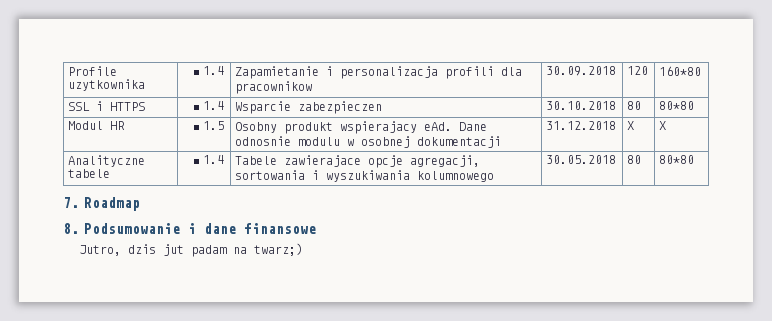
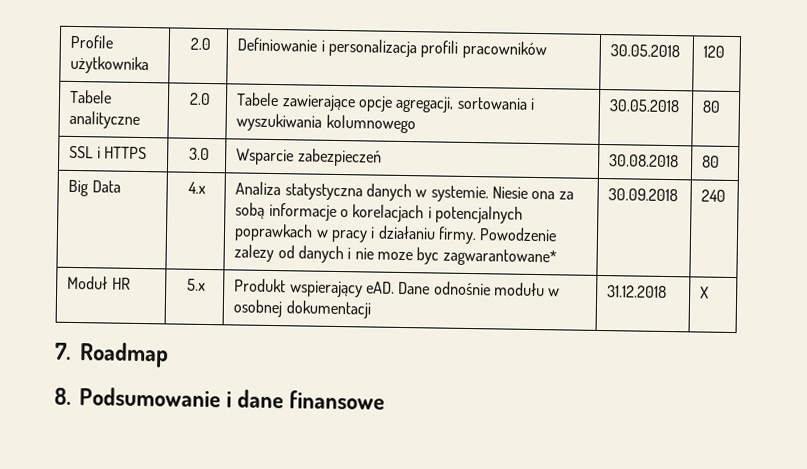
- Profile uzytkownika | 1.4 | Zapamietanie i personalizacja profili dla pracownikow | 30.09.2018 | 120 | 160*80
- SSL i HTTPS | 1.4 | Wsparcie zabezpieczen | 30.10.2018 | 80 | 80*80
- Modul HR | 1.5 | Osobny produkt wspierajacy eAd. Dane odnosnie modulu w osobnej dokumentacji | 31.12.2018 | X | X
- Analityczne tabele | 1.4 | Tabele zawierajace opcje agregacji, sortowania i wyszukiwania kolumnowego | 30.05.2018 | 80 | 80*80
+ Profile użytkownika | 2.0 | Definiowanie i personalizacja profili pracowników | 30.05.2018 | 120
+ Tabele analityczne | 2.0 | Tabele zawierające opcje agregacji, sortowania i wyszukiwania kolumnowego | 30.05.2018 | 80
+ SSL i HTTPS | 3.0 | Wsparcie zabezpieczeń | 30.08.2018 | 80
+ Big Data | 4.x | Analiza statystyczna danych w systemie. Niesie ona za sobą informacje o korelacjach i potencjalnych poprawkach w pracy i działaniu firmy. Powodzenie zalezy od danych i nie moze byc zagwarantowane* | 30.09.2018 | 240
+ Moduł HR | 5.x | Produkt wspierający eAD. Dane odnośnie modułu w osobnej dokumentacji | 31.12.2018 | X
- Jutro, dzis jut padam na twarz;)

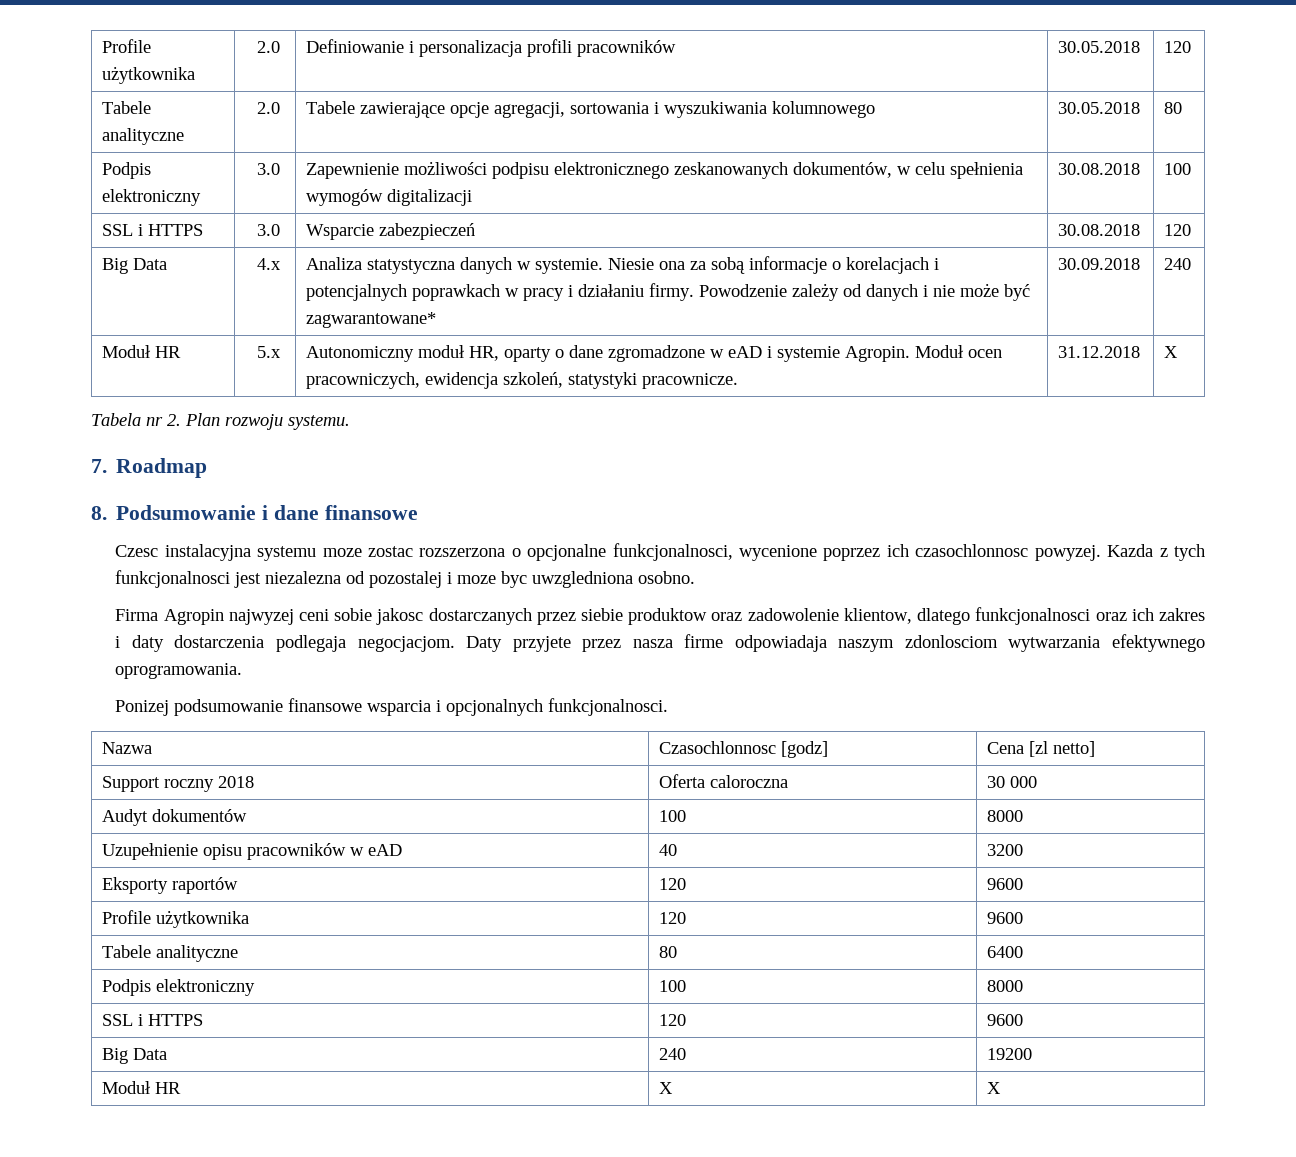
+ Podpis elektroniczny | 3.0 | Zapewnienie możliwości podpisu elektronicznego zeskanowanych dokumentów, w celu spełnienia wymogów digitalizacji | 30.08.2018 | 100
- SSL i HTTPS | 3.0 | Wsparcie zabezpieczeń | 30.08.2018 | 80
+ SSL i HTTPS | 3.0 | Wsparcie zabezpieczeń | 30.08.2018 | 120
- Big Data | 4.x | Analiza statystyczna danych w systemie. Niesie ona za sobą informacje o korelacjach i potencjalnych poprawkach w pracy i działaniu firmy. Powodzenie zalezy od danych i nie moze byc zagwarantowane* | 30.09.2018 | 240
+ Big Data | 4.x | Analiza statystyczna danych w systemie. Niesie ona za sobą informacje o korelacjach i potencjalnych poprawkach w pracy i działaniu firmy. Powodzenie zależy od danych i nie może być zagwarantowane* | 30.09.2018 | 240
- Moduł HR | 5.x | Produkt wspierający eAD. Dane odnośnie modułu w osobnej dokumentacji | 31.12.2018 | X
+ Moduł HR | 5.x | Autonomiczny moduł HR, oparty o dane zgromadzone w eAD i systemie Agropin. Moduł ocen pracowniczych, ewidencja szkoleń, statystyki pracownicze. | 31.12.2018 | X
+ Tabela nr 2. Plan rozwoju systemu.
+ Czesc instalacyjna systemu moze zostac rozszerzona o opcjonalne funkcjonalnosci, wycenione poprzez ich czasochlonnosc powyzej. Kazda z tych funkcjonalnosci jest niezalezna od pozostalej i moze byc uwzgledniona osobno.
+ Firma Agropin najwyzej ceni sobie jakosc dostarczanych przez siebie produktow oraz zadowolenie klientow, dlatego funkcjonalnosci oraz ich zakres i daty dostarczenia podlegaja negocjacjom. Daty przyjete przez nasza firme odpowiadaja naszym zdonlosciom wytwarzania efektywnego oprogramowania.
+ Ponizej podsumowanie finansowe wsparcia i opcjonalnych funkcjonalnosci.
+ Nazwa | Czasochlonnosc [godz] | Cena [zl netto]
+ Support roczny 2018 | Oferta caloroczna | 30 000
+ Audyt dokumentów | 100 | 8000
+ Uzupełnienie opisu pracowników w eAD | 40 | 3200
+ Eksporty raportów | 120 | 9600
+ Profile użytkownika | 120 | 9600
+ Tabele analityczne | 80 | 6400
+ Podpis elektroniczny | 100 | 8000
+ SSL i HTTPS | 120 | 9600
+ Big Data | 240 | 19200
+ Moduł HR | X | X

